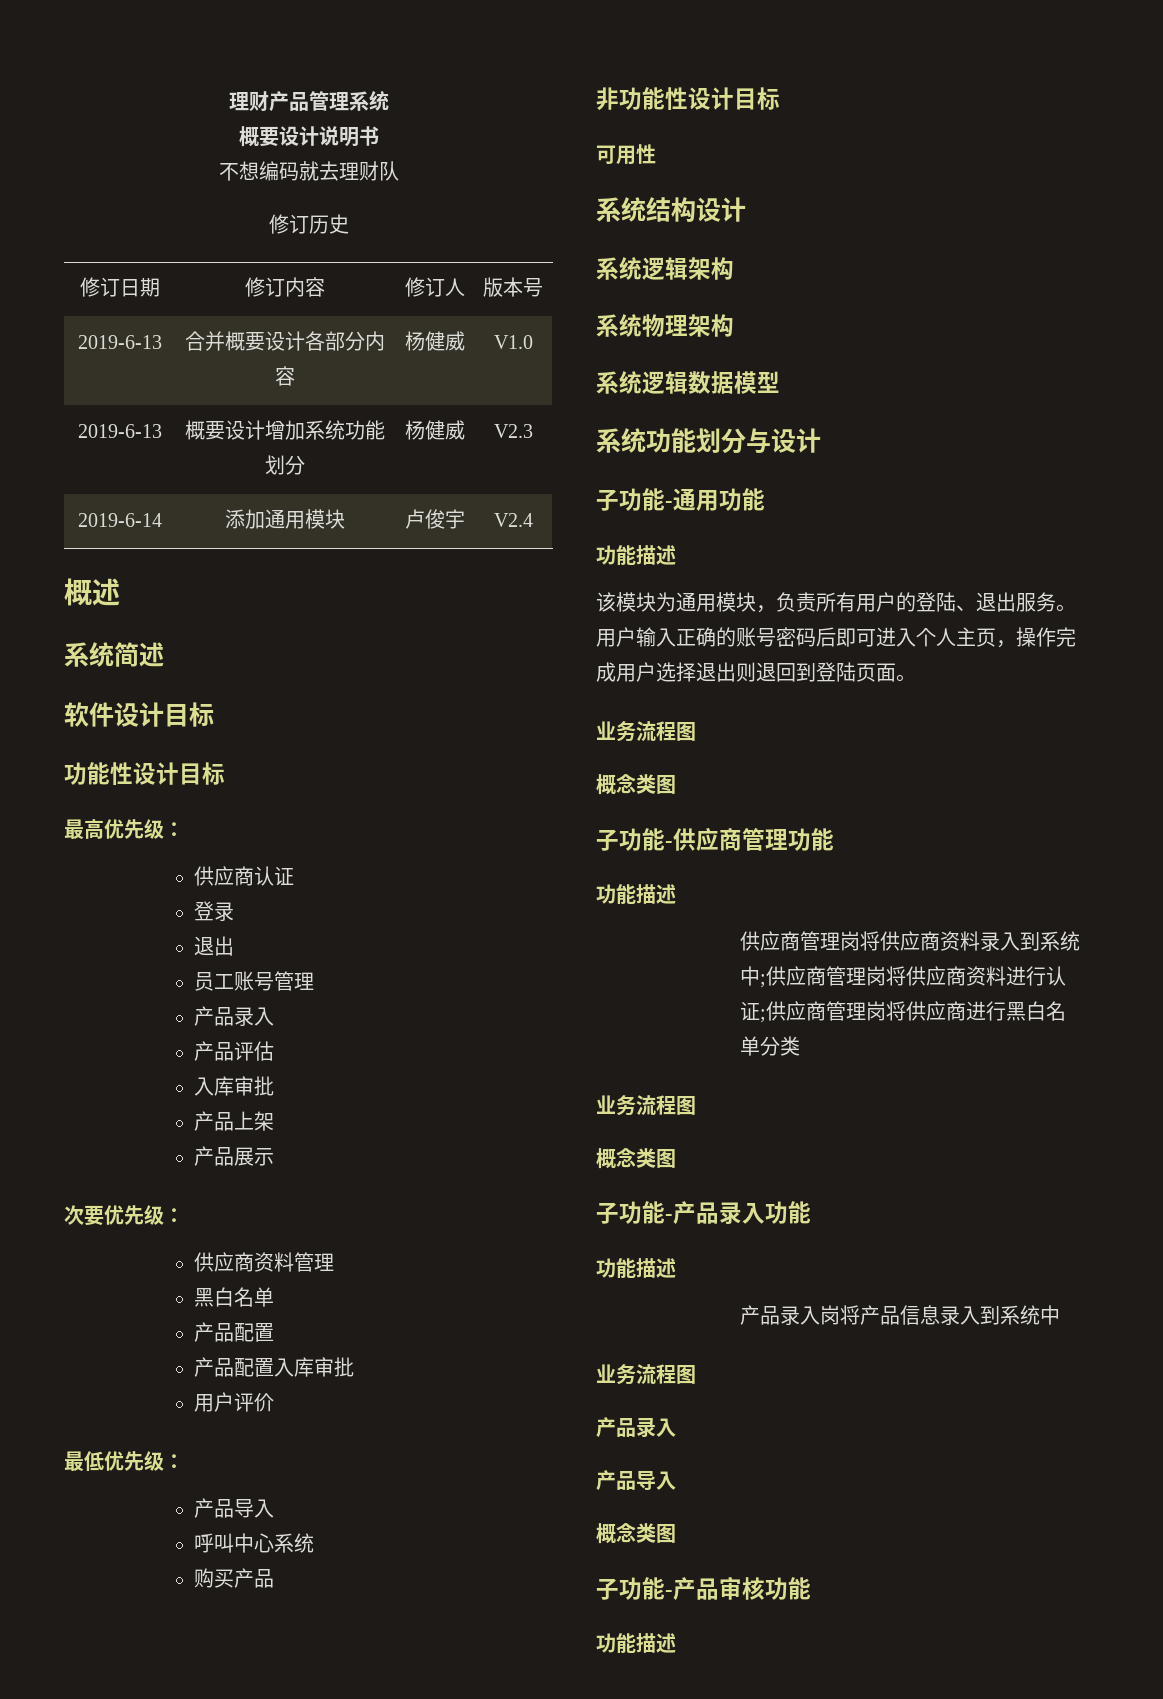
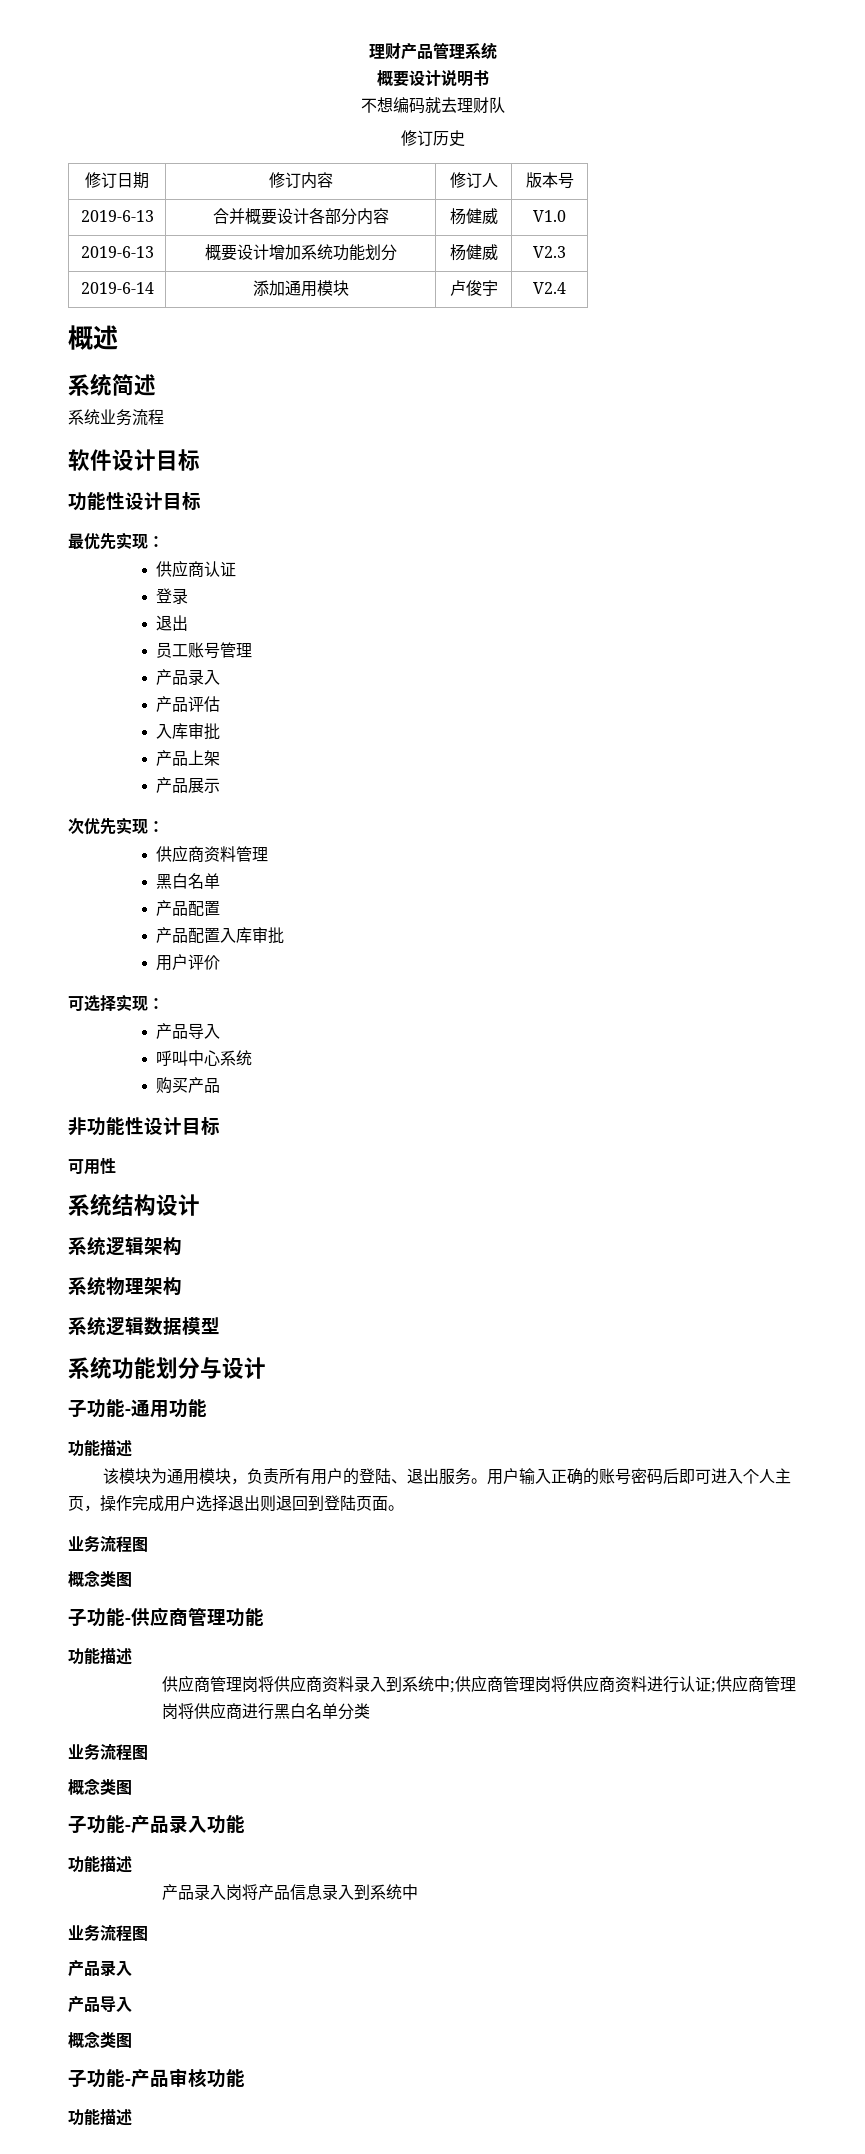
+ 系统业务流程
- 最高优先级：
+ 最优先实现：
- 次要优先级：
+ 次优先实现：
- 最低优先级：
+ 可选择实现：

